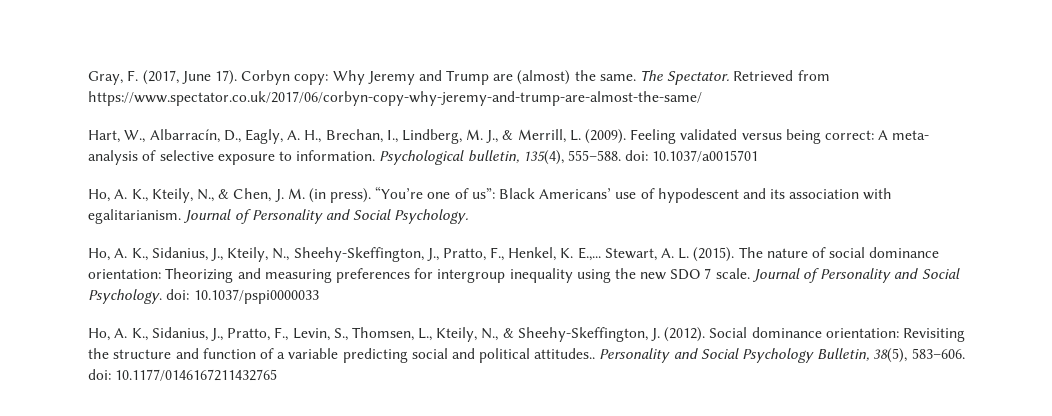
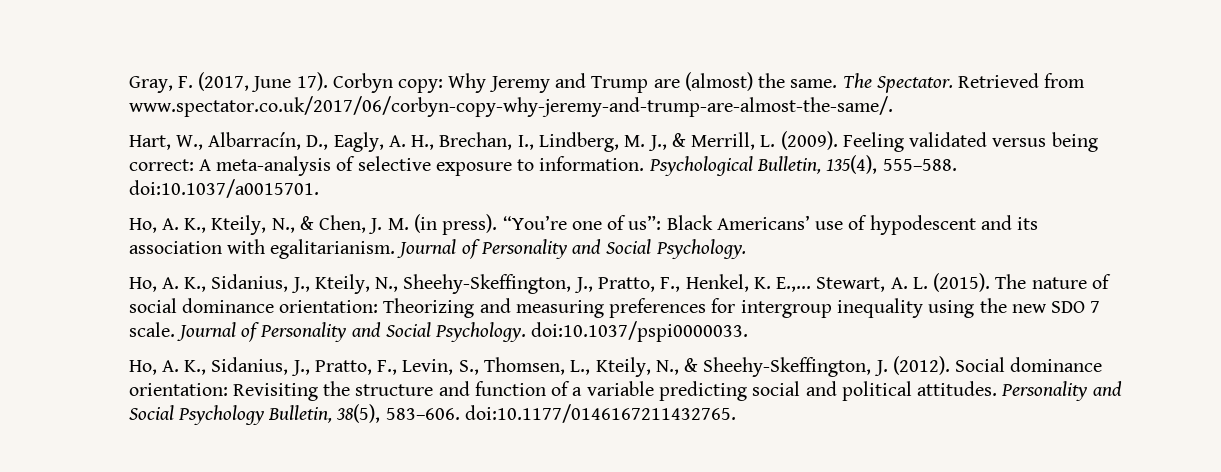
- Retrieved from https://www.spectator.co.uk/2017/06/corbyn-copy-why-jeremy-and-trump-are-almost-the-same/
+ Retrieved from www.spectator.co.uk/2017/06/corbyn-copy-why-jeremy-and-trump-are-almost-the-same/.
- Feeling validated versus being correct: A meta- analysis of selective exposure to information.
+ Feeling validated versus being correct: A meta-analysis of selective exposure to information.
- Psychological bulletin, 135(4), 555–588. doi: 10.1037/a0015701
+ Psychological Bulletin, 135(4), 555–588. doi:10.1037/a0015701.
- Journal of Personality and Social Psychology. doi: 10.1037/pspi0000033
+ Journal of Personality and Social Psychology. doi:10.1037/pspi0000033.
- Social dominance orientation: Revisiting the structure and function of a variable predicting social and political attitudes..
+ Social dominance orientation: Revisiting the structure and function of a variable predicting social and political attitudes.
- Personality and Social Psychology Bulletin, 38(5), 583–606. doi: 10.1177/0146167211432765
+ Personality and Social Psychology Bulletin, 38(5), 583–606. doi:10.1177/0146167211432765.

